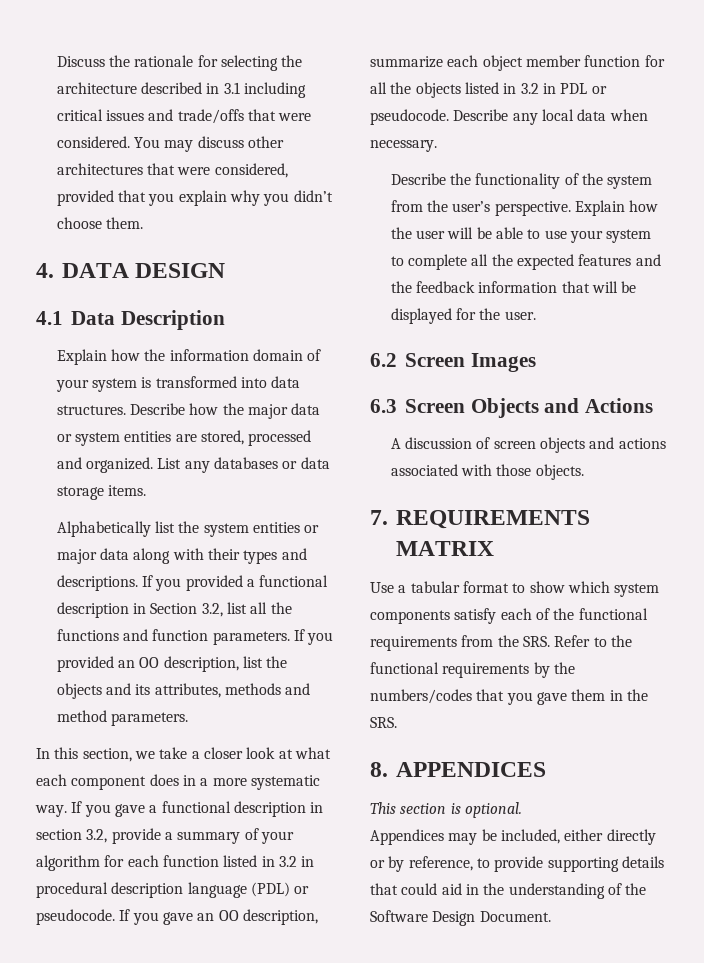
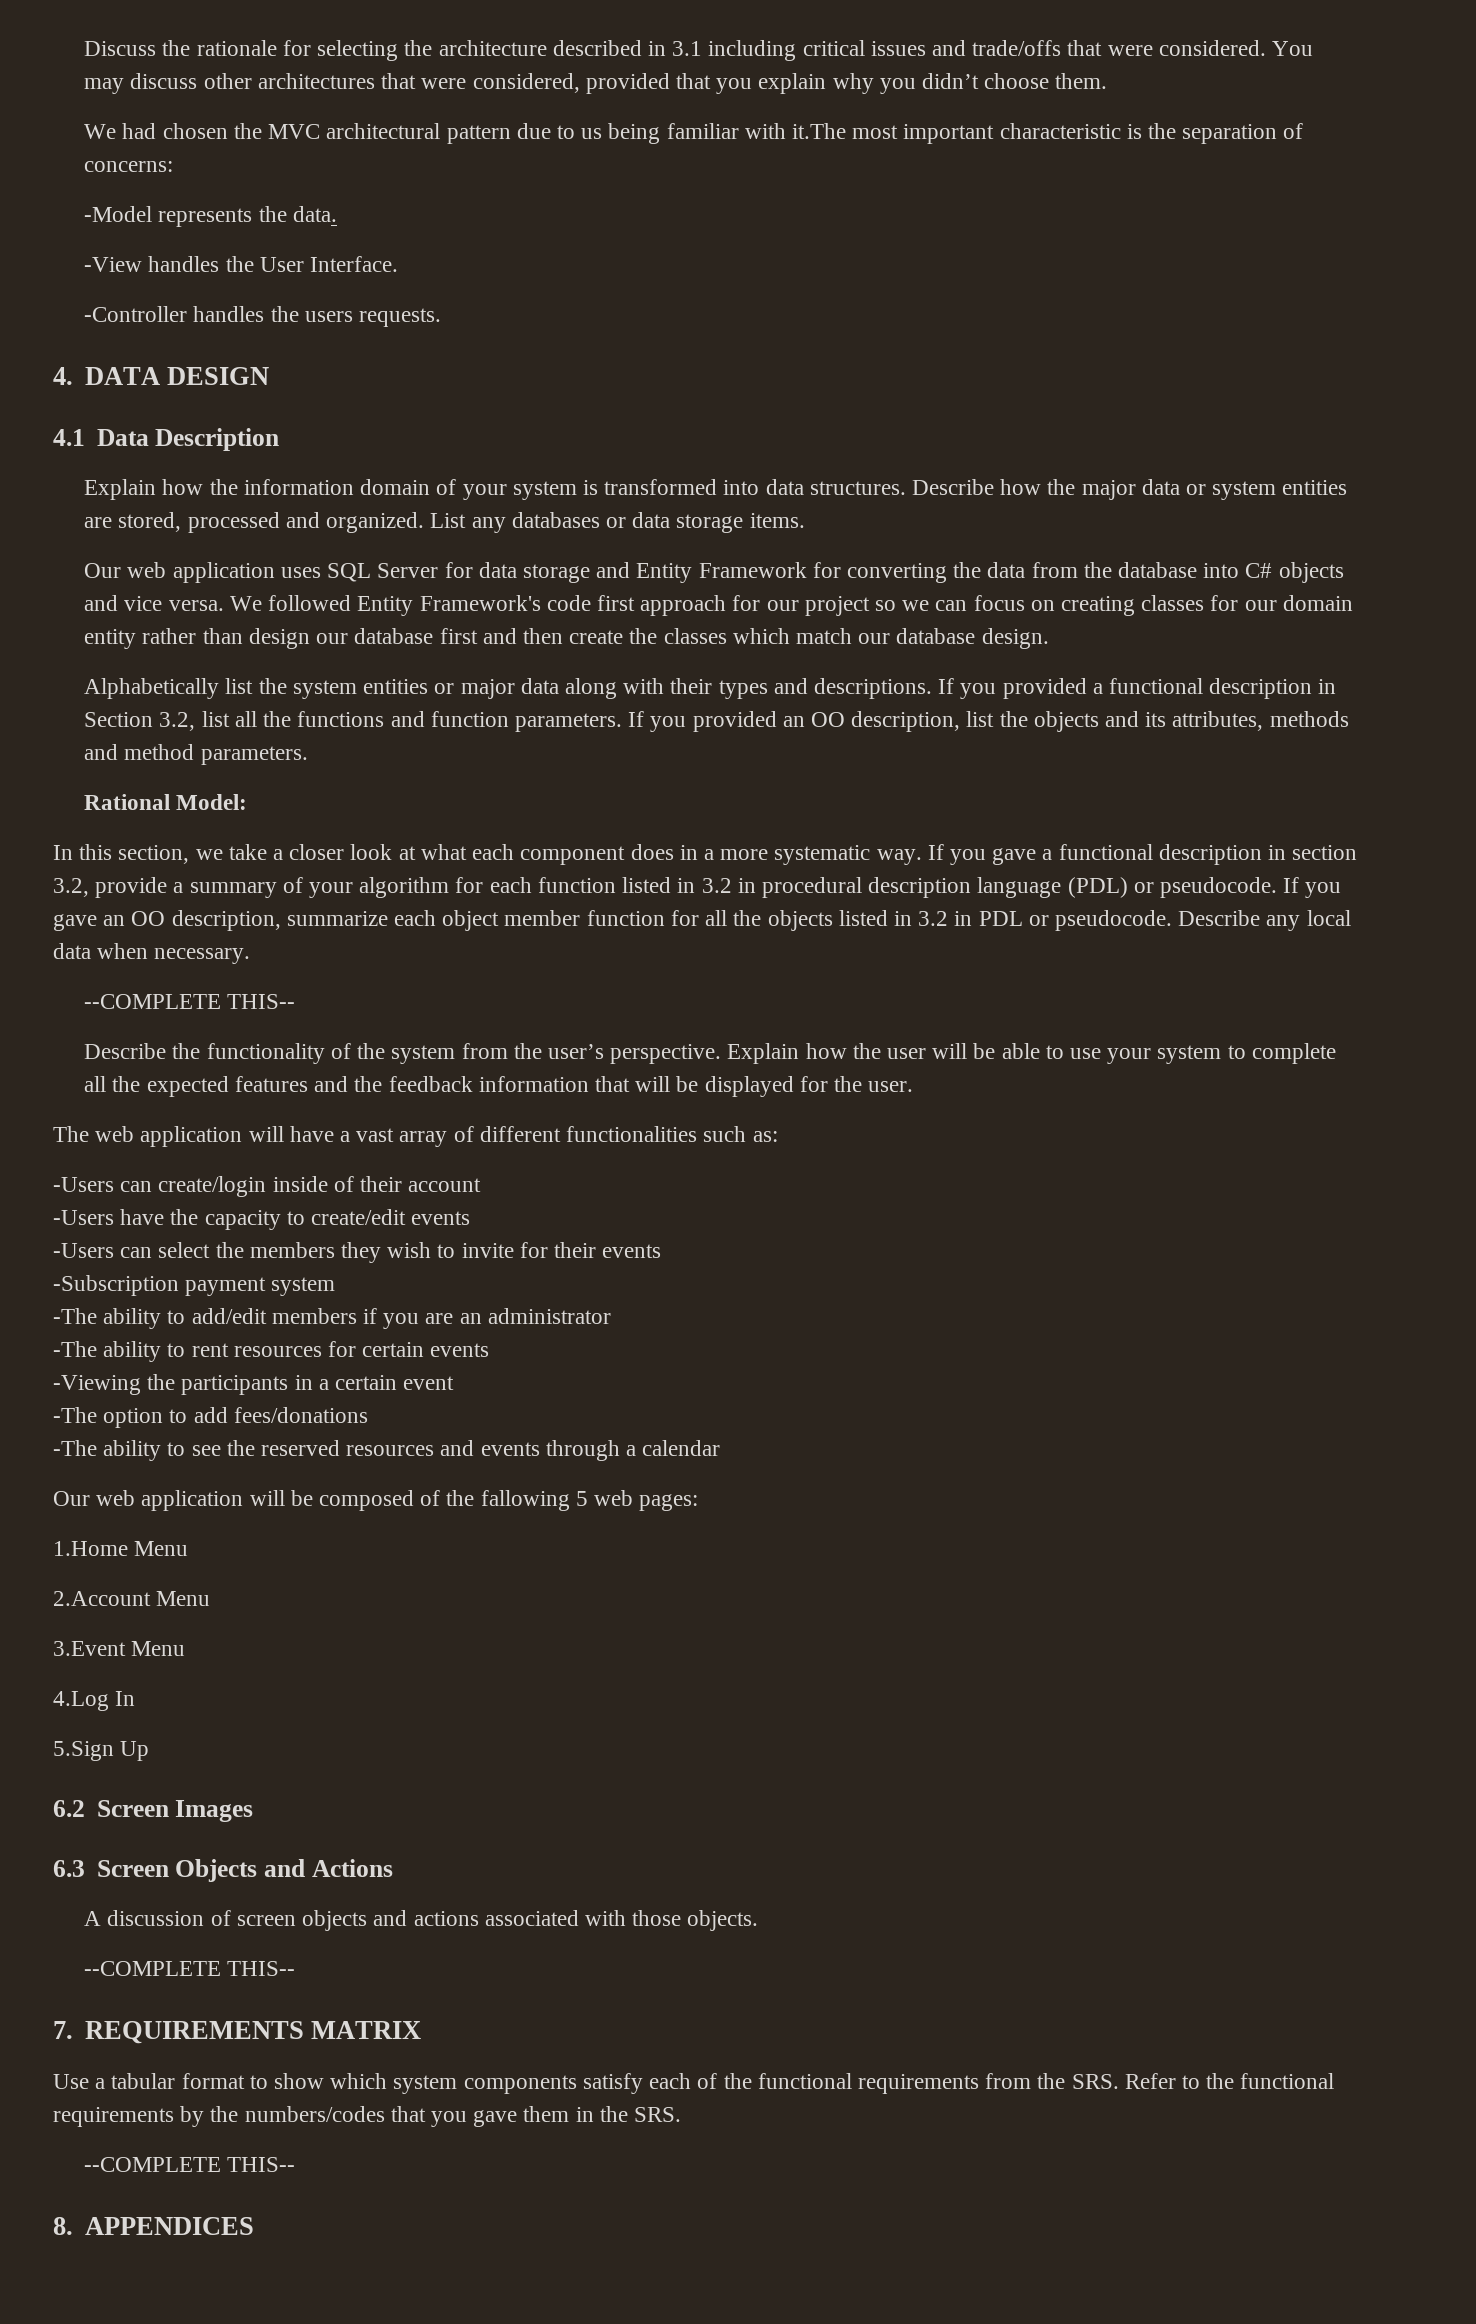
+ We had chosen the MVC architectural pattern due to us being familiar with it.The most important characteristic is the separation of concerns:
+ -Model represents the data.
+ -View handles the User Interface.
+ -Controller handles the users requests.
+ Our web application uses SQL Server for data storage and Entity Framework for converting the data from the database into C# objects and vice versa. We followed Entity Framework's code first approach for our project so we can focus on creating classes for our domain entity rather than design our database first and then create the classes which match our database design.
+ Rational Model:
  Describe any local data when necessary.
+ --COMPLETE THIS--
+ The web application will have a vast array of different functionalities such as:
+ -Users can create/login inside of their account
+ -Users have the capacity to create/edit events
+ -Users can select the members they wish to invite for their events
+ -Subscription payment system
+ -The ability to add/edit members if you are an administrator
+ -The ability to rent resources for certain events
+ -Viewing the participants in a certain event
+ -The option to add fees/donations
+ -The ability to see the reserved resources and events through a calendar
+ Our web application will be composed of the fallowing 5 web pages:
+ 1.Home Menu
+ 2.Account Menu
+ 3.Event Menu
+ 4.Log In
+ 5.Sign Up
  A discussion of screen objects and actions associated with those objects.
+ --COMPLETE THIS--
  Use a tabular format to show which system components satisfy each of the functional requirements from the SRS. Refer to the functional requirements by the numbers/codes that you gave them in the SRS.
+ --COMPLETE THIS--
- This section is optional.
- Appendices may be included, either directly or by reference, to provide supporting details that could aid in the understanding of the Software Design Document.

